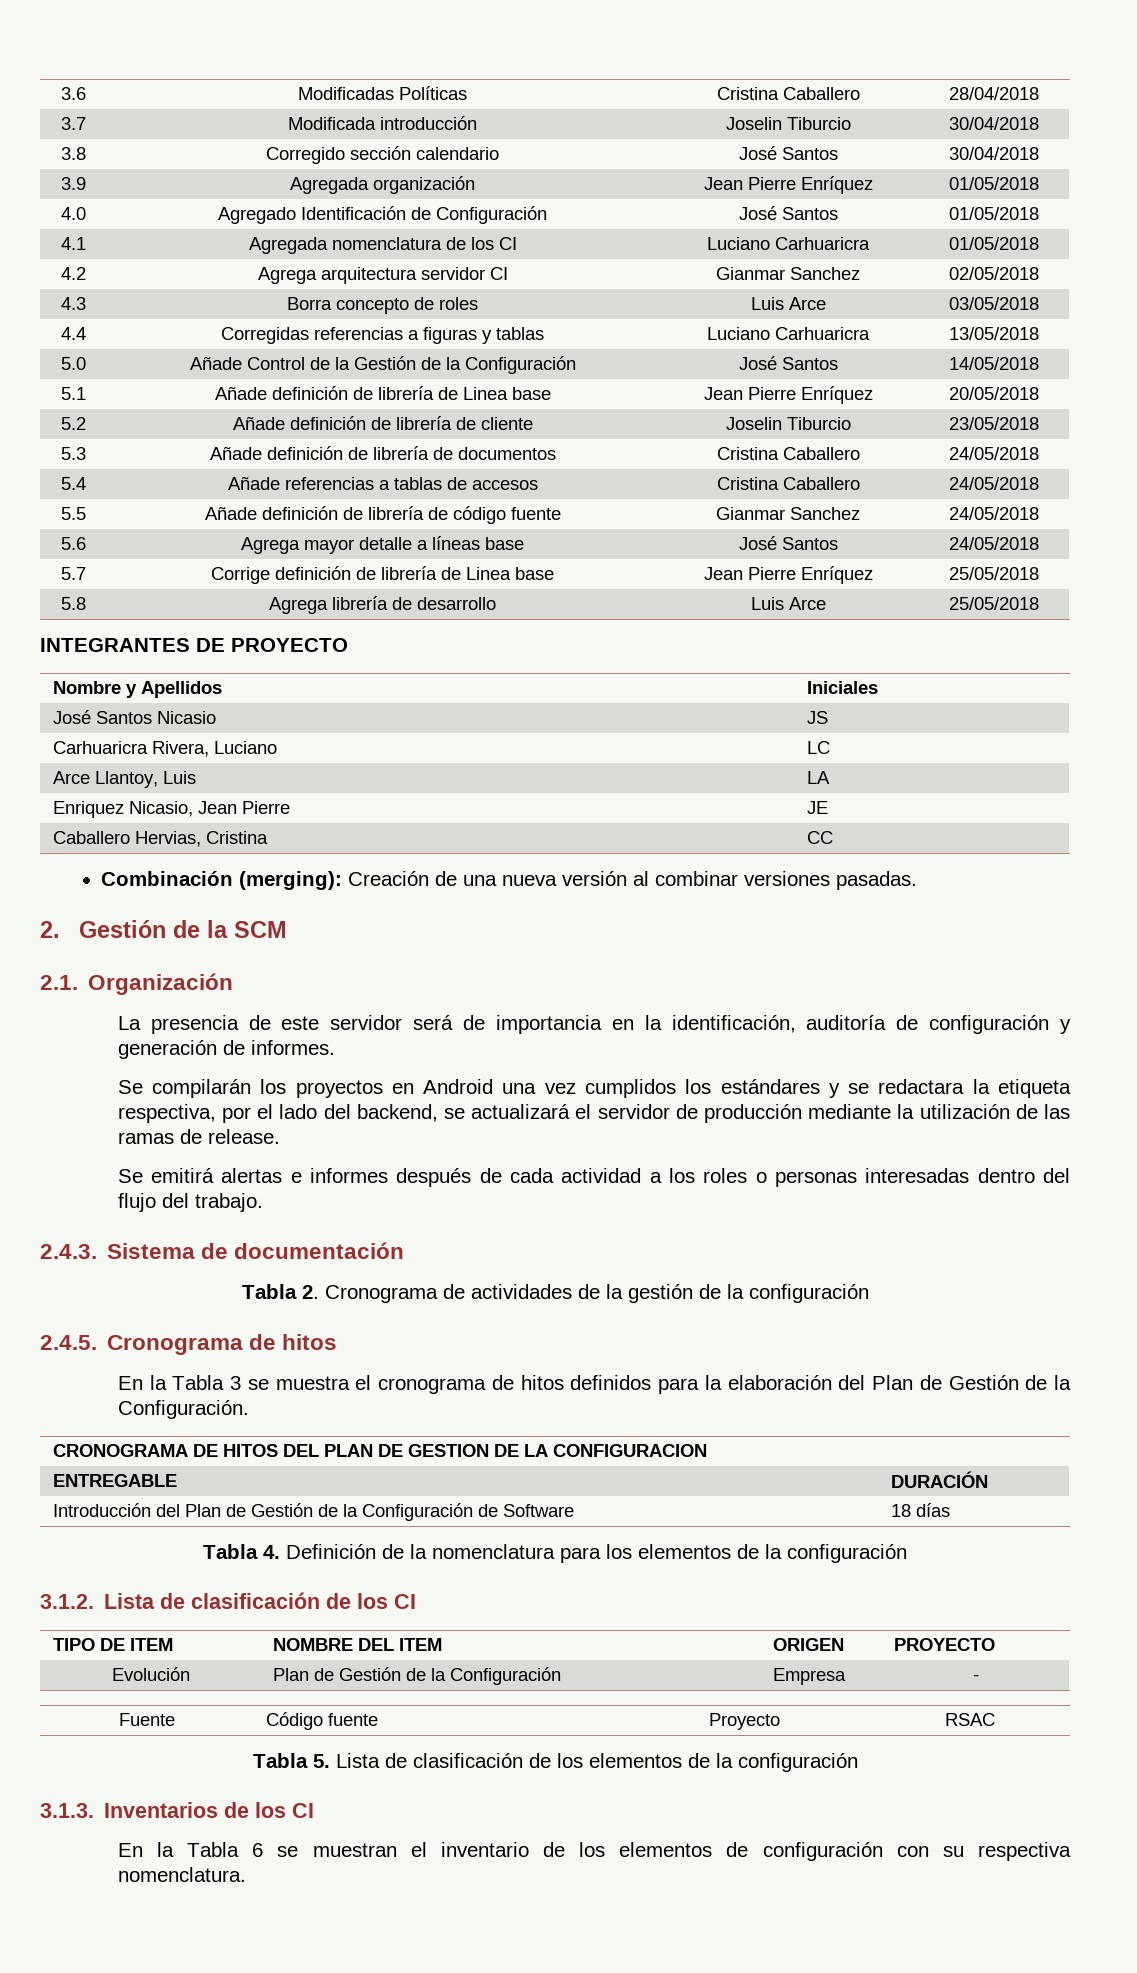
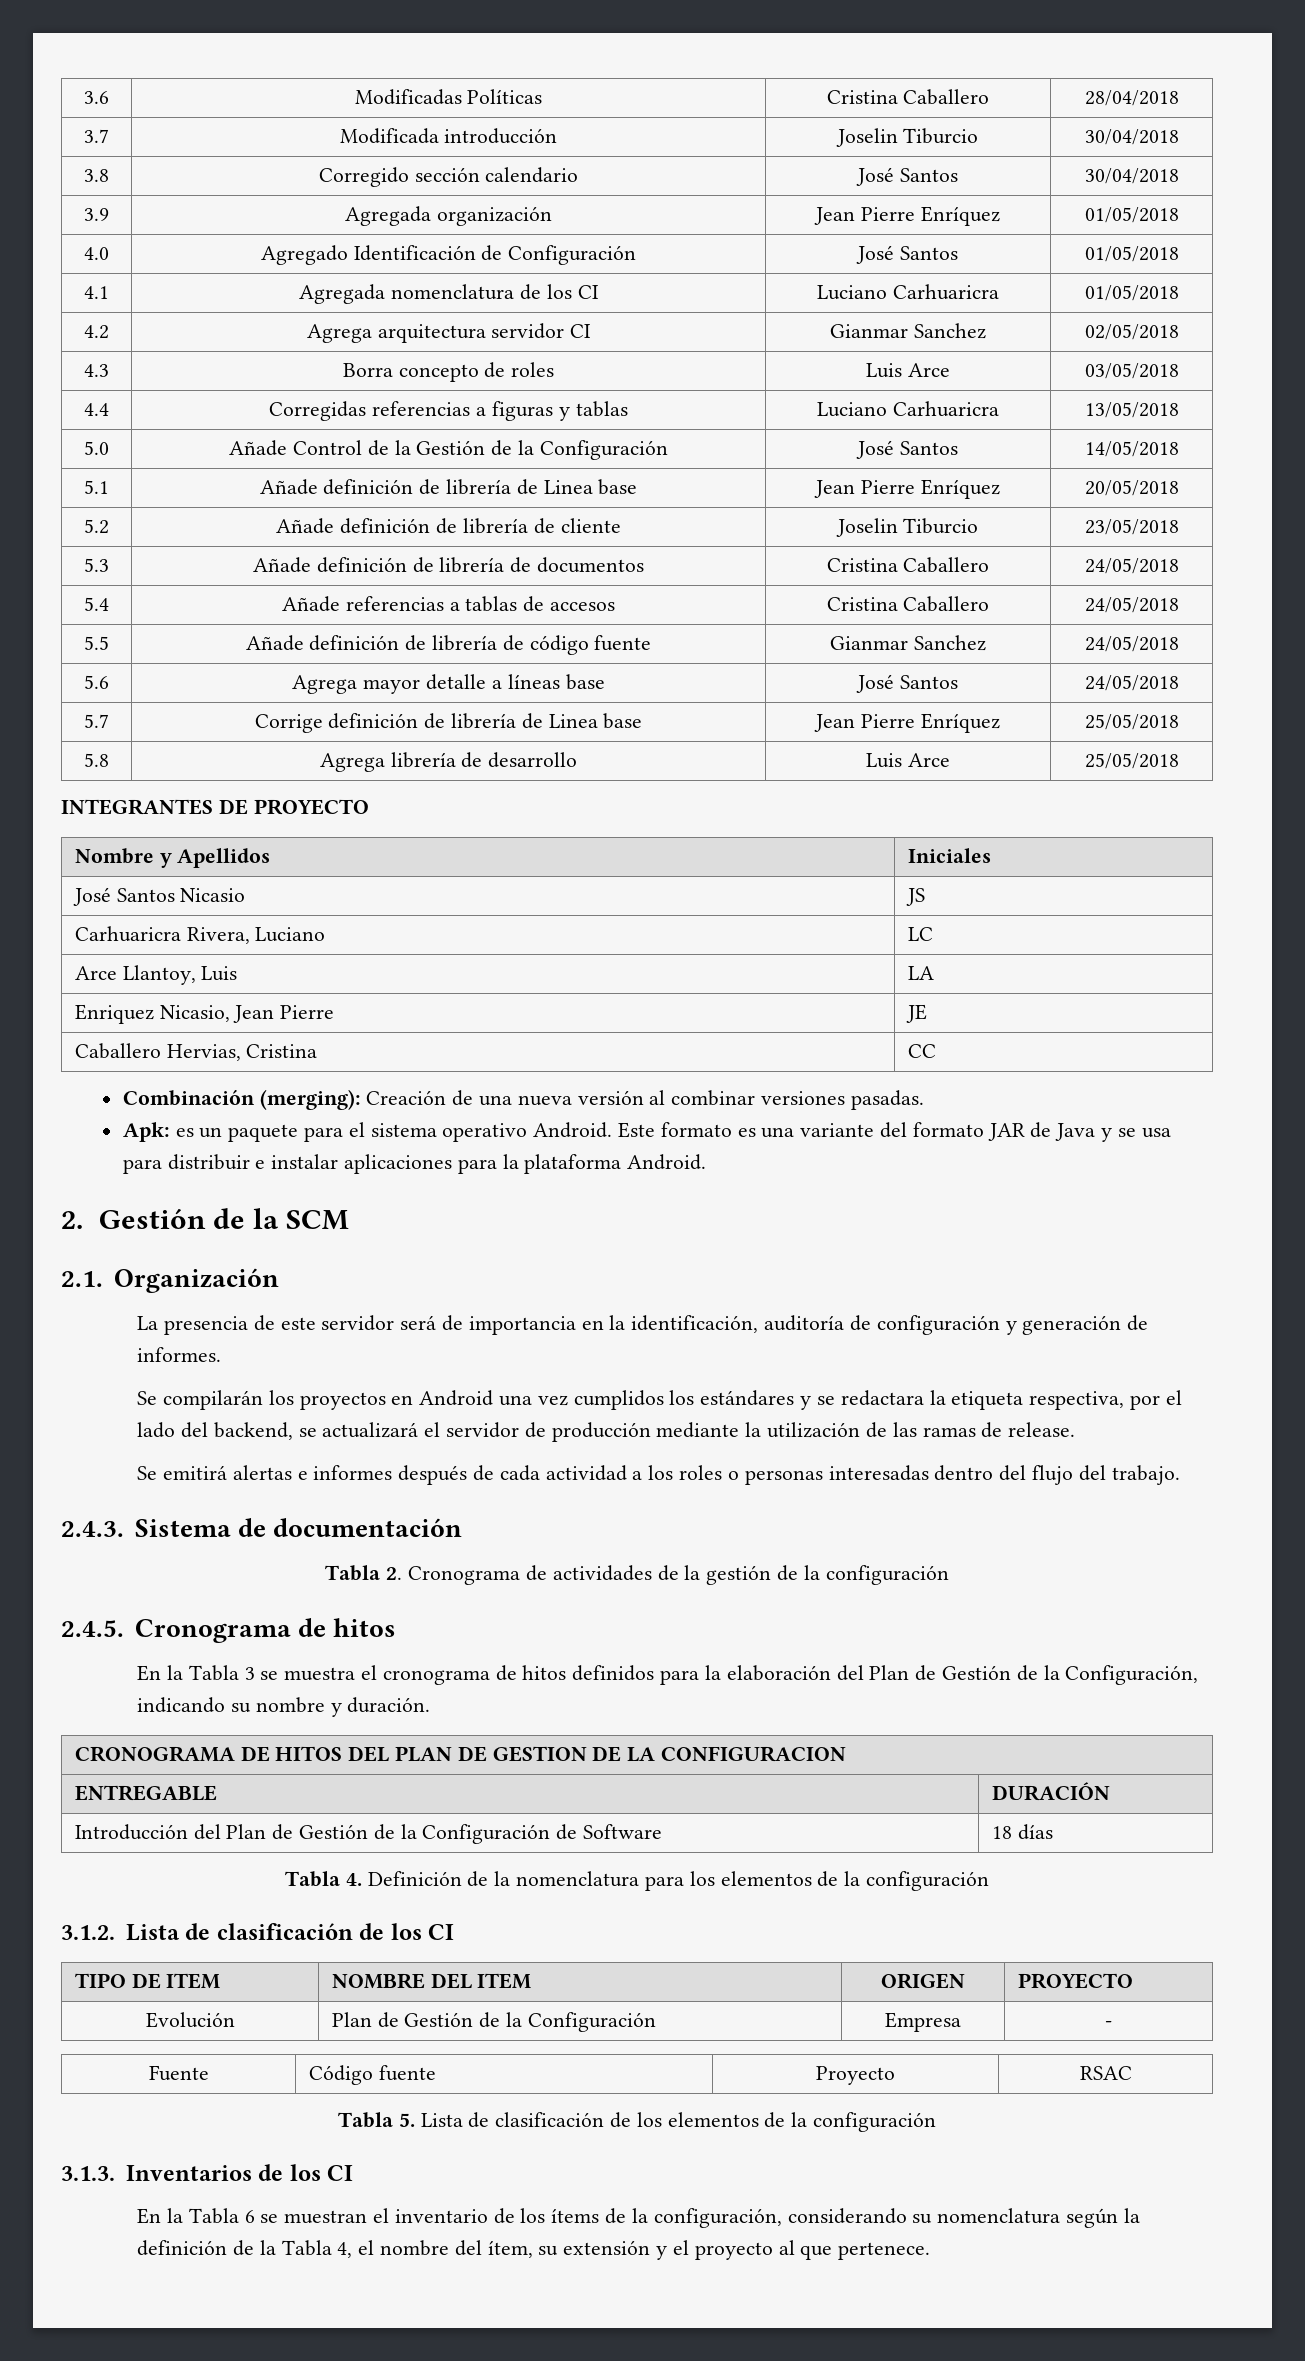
+ Apk: es un paquete para el sistema operativo Android. Este formato es una variante del formato JAR de Java y se usa para distribuir e instalar aplicaciones para la plataforma Android.
- En la Tabla 3 se muestra el cronograma de hitos definidos para la elaboración del Plan de Gestión de la Configuración.
+ En la Tabla 3 se muestra el cronograma de hitos definidos para la elaboración del Plan de Gestión de la Configuración, indicando su nombre y duración.
- En la Tabla 6 se muestran el inventario de los elementos de configuración con su respectiva nomenclatura.
+ En la Tabla 6 se muestran el inventario de los ítems de la configuración, considerando su nomenclatura según la definición de la Tabla 4, el nombre del ítem, su extensión y el proyecto al que pertenece.

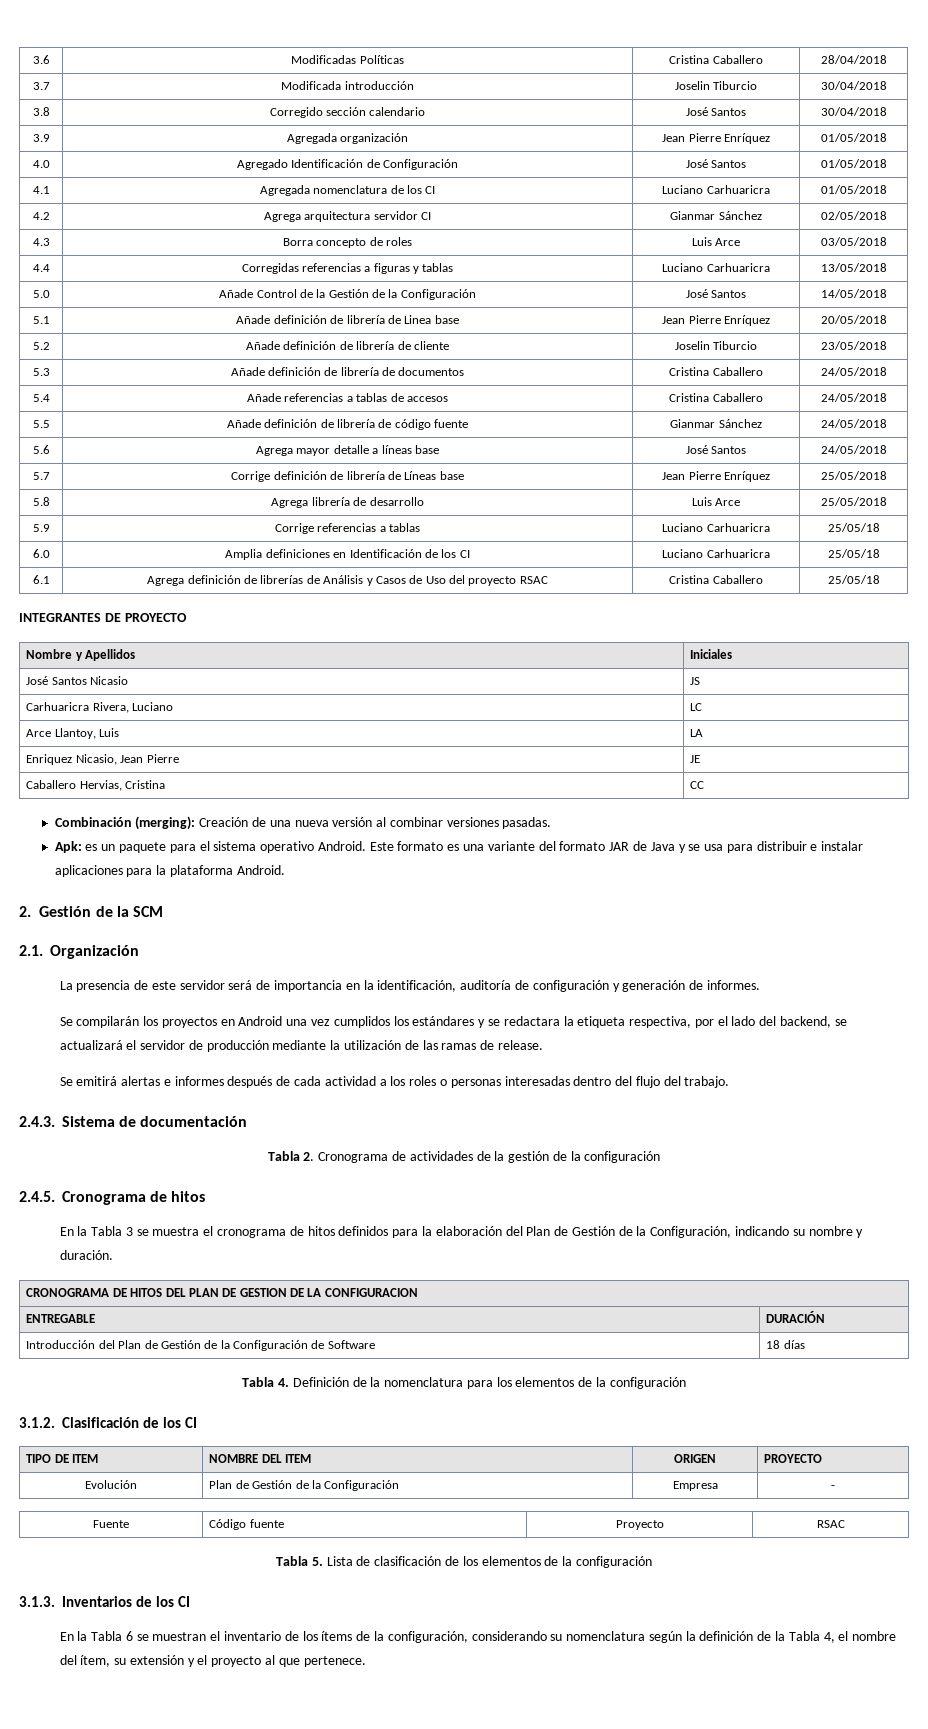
- 4.2 | Agrega arquitectura servidor CI | Gianmar Sanchez | 02/05/2018
+ 4.2 | Agrega arquitectura servidor CI | Gianmar Sánchez | 02/05/2018
- 5.5 | Añade definición de librería de código fuente | Gianmar Sanchez | 24/05/2018
+ 5.5 | Añade definición de librería de código fuente | Gianmar Sánchez | 24/05/2018
- 5.7 | Corrige definición de librería de Linea base | Jean Pierre Enríquez | 25/05/2018
+ 5.7 | Corrige definición de librería de Líneas base | Jean Pierre Enríquez | 25/05/2018
+ 5.9 | Corrige referencias a tablas | Luciano Carhuaricra | 25/05/18
+ 6.0 | Amplia definiciones en Identificación de los CI | Luciano Carhuaricra | 25/05/18
+ 6.1 | Agrega definición de librerías de Análisis y Casos de Uso del proyecto RSAC | Cristina Caballero | 25/05/18
- 3.1.2. Lista de clasificación de los CI
+ 3.1.2. Clasificación de los CI

